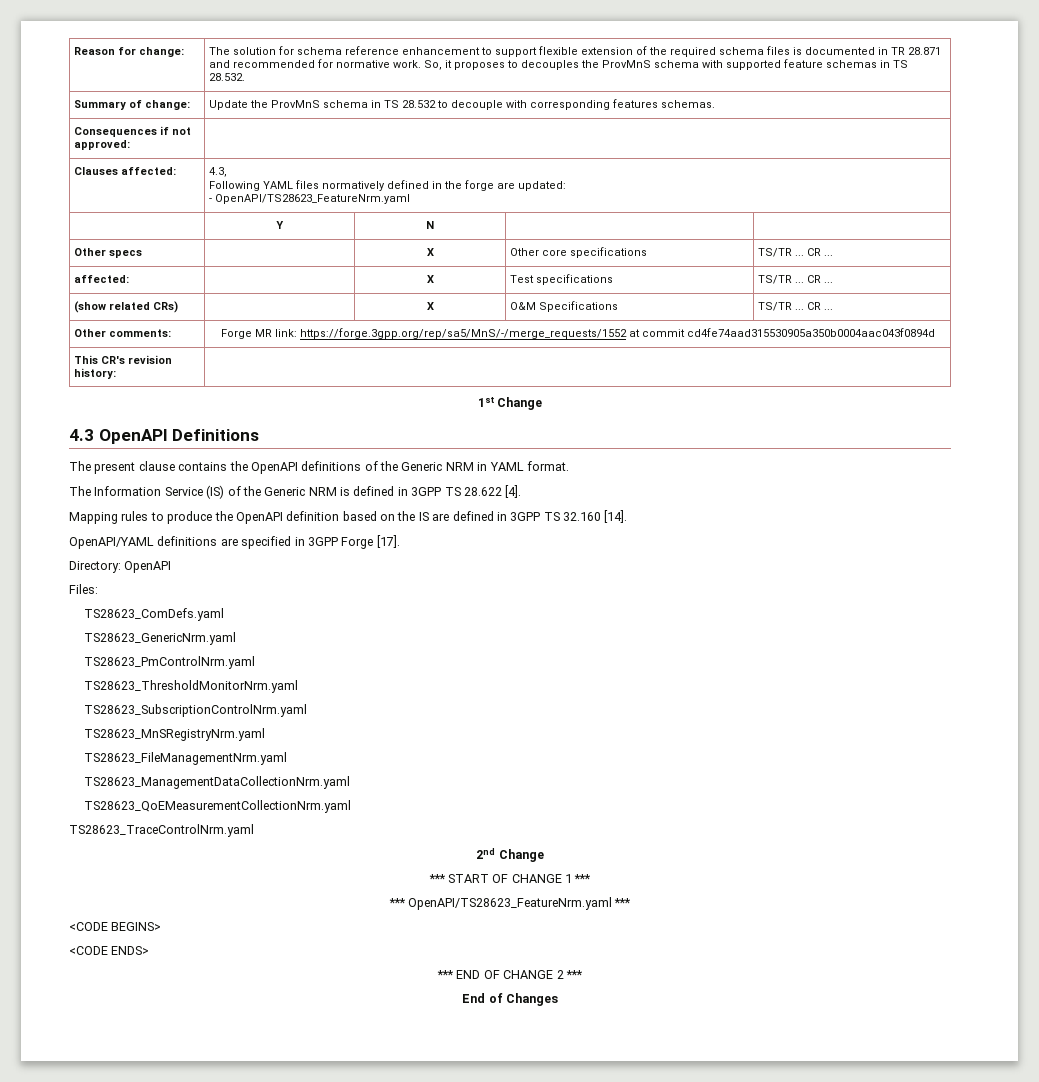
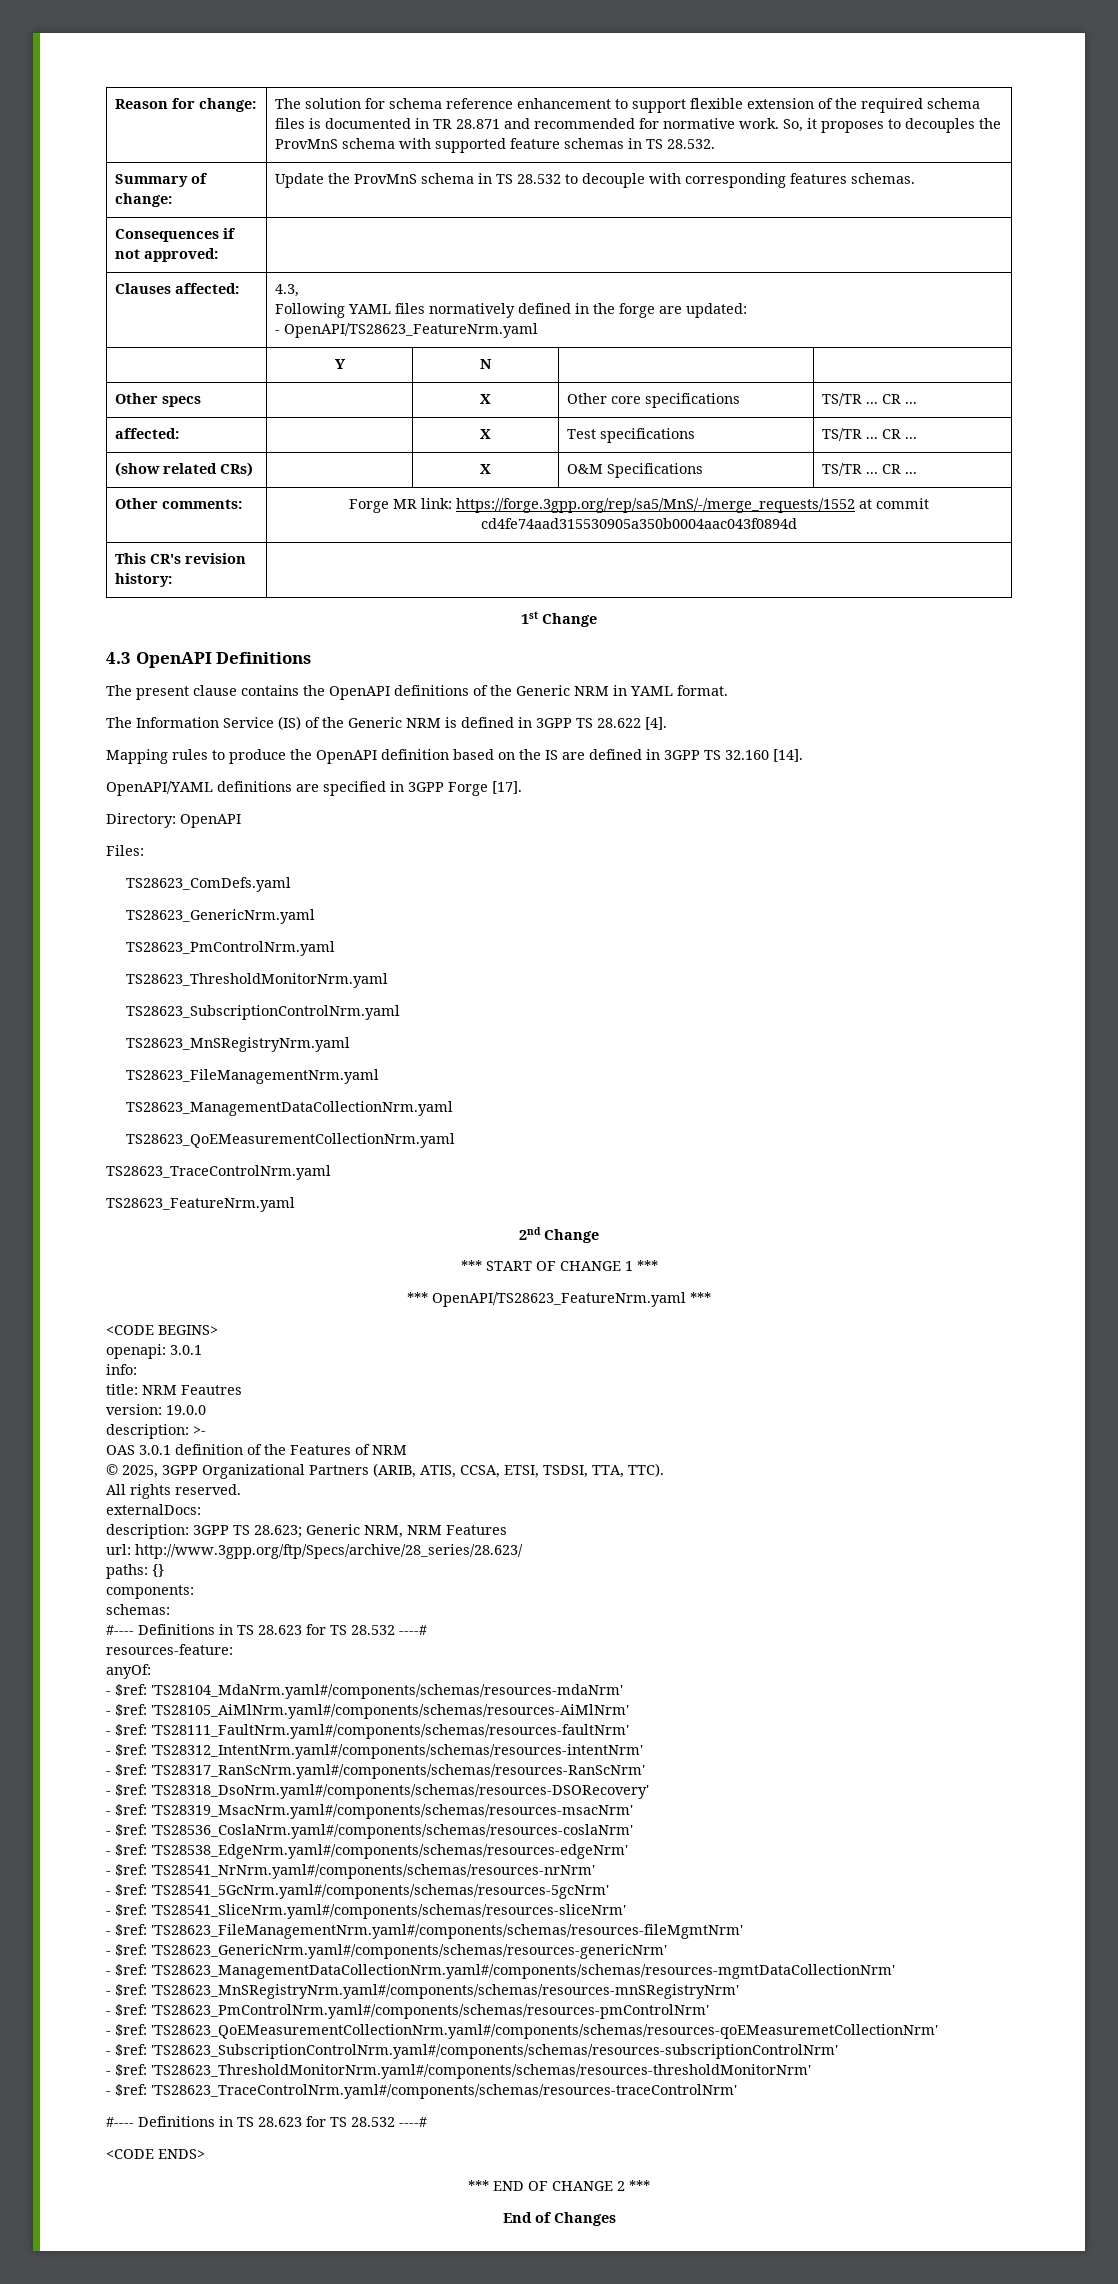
+ TS28623_FeatureNrm.yaml
+ openapi: 3.0.1
+ info:
+ title: NRM Feautres
+ version: 19.0.0
+ description: >-
+ OAS 3.0.1 definition of the Features of NRM
+ © 2025, 3GPP Organizational Partners (ARIB, ATIS, CCSA, ETSI, TSDSI, TTA, TTC).
+ All rights reserved.
+ externalDocs:
+ description: 3GPP TS 28.623; Generic NRM, NRM Features
+ url: http://www.3gpp.org/ftp/Specs/archive/28_series/28.623/
+ paths: {}
+ components:
+ schemas:
+ #---- Definitions in TS 28.623 for TS 28.532 ----#
+ resources-feature:
+ anyOf:
+ - $ref: 'TS28104_MdaNrm.yaml#/components/schemas/resources-mdaNrm'
+ - $ref: 'TS28105_AiMlNrm.yaml#/components/schemas/resources-AiMlNrm'
+ - $ref: 'TS28111_FaultNrm.yaml#/components/schemas/resources-faultNrm'
+ - $ref: 'TS28312_IntentNrm.yaml#/components/schemas/resources-intentNrm'
+ - $ref: 'TS28317_RanScNrm.yaml#/components/schemas/resources-RanScNrm'
+ - $ref: 'TS28318_DsoNrm.yaml#/components/schemas/resources-DSORecovery'
+ - $ref: 'TS28319_MsacNrm.yaml#/components/schemas/resources-msacNrm'
+ - $ref: 'TS28536_CoslaNrm.yaml#/components/schemas/resources-coslaNrm'
+ - $ref: 'TS28538_EdgeNrm.yaml#/components/schemas/resources-edgeNrm'
+ - $ref: 'TS28541_NrNrm.yaml#/components/schemas/resources-nrNrm'
+ - $ref: 'TS28541_5GcNrm.yaml#/components/schemas/resources-5gcNrm'
+ - $ref: 'TS28541_SliceNrm.yaml#/components/schemas/resources-sliceNrm'
+ - $ref: 'TS28623_FileManagementNrm.yaml#/components/schemas/resources-fileMgmtNrm'
+ - $ref: 'TS28623_GenericNrm.yaml#/components/schemas/resources-genericNrm'
+ - $ref: 'TS28623_ManagementDataCollectionNrm.yaml#/components/schemas/resources-mgmtDataCollectionNrm'
+ - $ref: 'TS28623_MnSRegistryNrm.yaml#/components/schemas/resources-mnSRegistryNrm'
+ - $ref: 'TS28623_PmControlNrm.yaml#/components/schemas/resources-pmControlNrm'
+ - $ref: 'TS28623_QoEMeasurementCollectionNrm.yaml#/components/schemas/resources-qoEMeasuremetCollectionNrm'
+ - $ref: 'TS28623_SubscriptionControlNrm.yaml#/components/schemas/resources-subscriptionControlNrm'
+ - $ref: 'TS28623_ThresholdMonitorNrm.yaml#/components/schemas/resources-thresholdMonitorNrm'
+ - $ref: 'TS28623_TraceControlNrm.yaml#/components/schemas/resources-traceControlNrm'
+ #---- Definitions in TS 28.623 for TS 28.532 ----#

